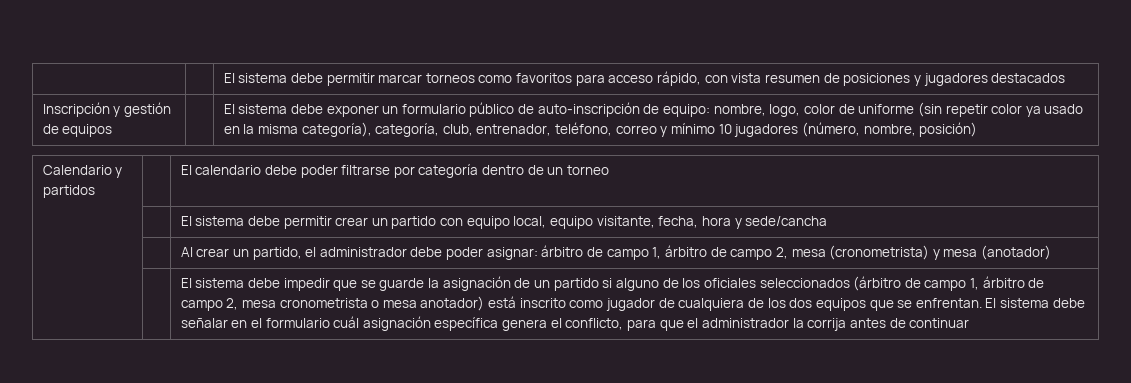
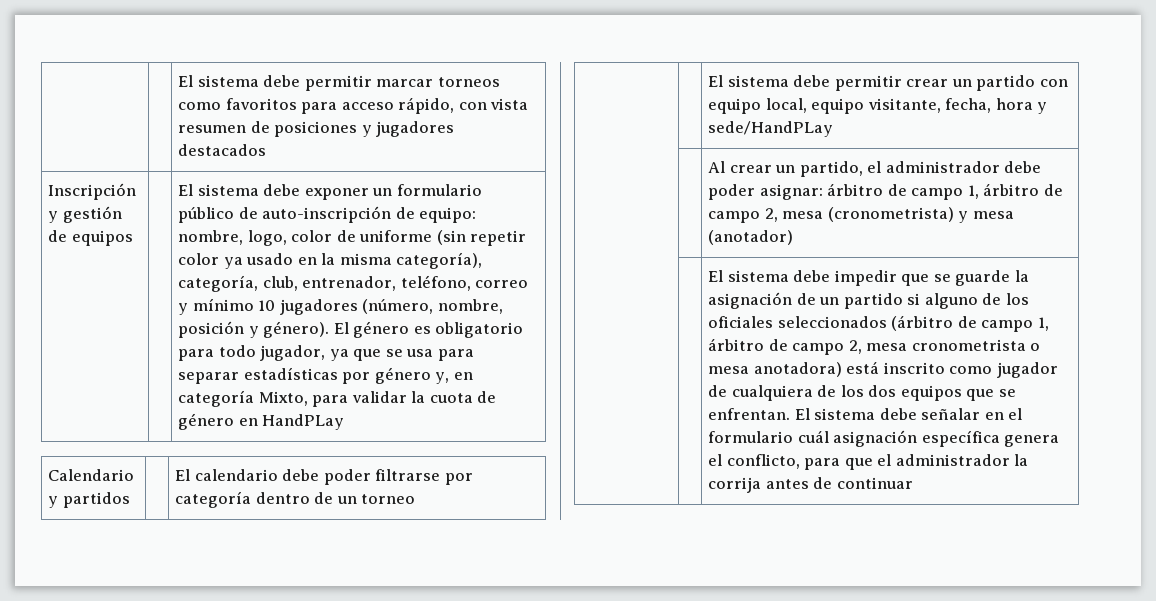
- El sistema debe exponer un formulario público de auto-inscripción de equipo: nombre, logo, color de uniforme (sin repetir color ya usado en la misma categoría), categoría, club, entrenador, teléfono, correo y mínimo 10 jugadores (número, nombre, posición)
+ El sistema debe exponer un formulario público de auto-inscripción de equipo: nombre, logo, color de uniforme (sin repetir color ya usado en la misma categoría), categoría, club, entrenador, teléfono, correo y mínimo 10 jugadores (número, nombre, posición y género). El género es obligatorio para todo jugador, ya que se usa para separar estadísticas por género y, en categoría Mixto, para validar la cuota de género en HandPLay
- | | El sistema debe permitir crear un partido con equipo local, equipo visitante, fecha, hora y sede/cancha
+ | | El sistema debe permitir crear un partido con equipo local, equipo visitante, fecha, hora y sede/HandPLay
- El sistema debe impedir que se guarde la asignación de un partido si alguno de los oficiales seleccionados (árbitro de campo 1, árbitro de campo 2, mesa cronometrista o mesa anotador) está inscrito como jugador de cualquiera de los dos equipos que se enfrentan.
+ El sistema debe impedir que se guarde la asignación de un partido si alguno de los oficiales seleccionados (árbitro de campo 1, árbitro de campo 2, mesa cronometrista o mesa anotadora) está inscrito como jugador de cualquiera de los dos equipos que se enfrentan.

